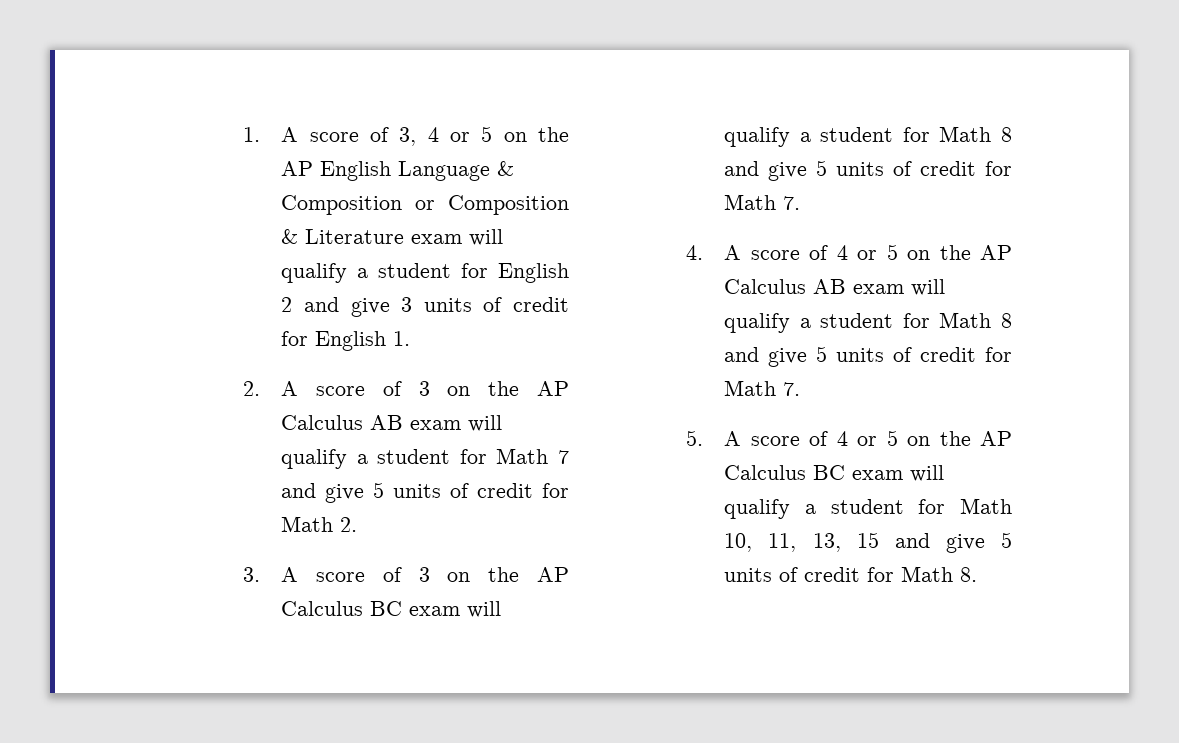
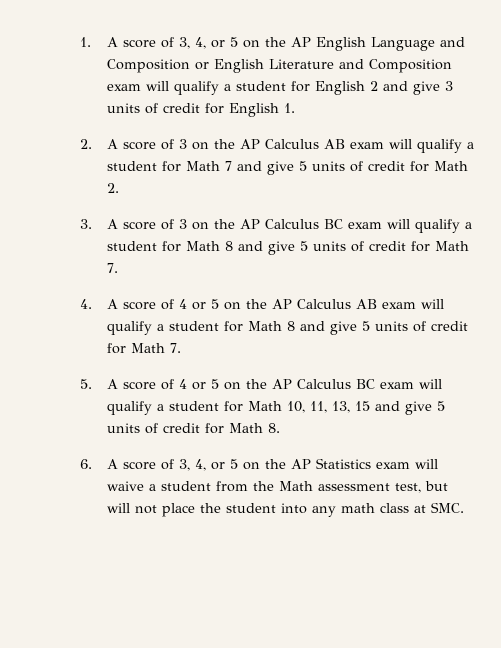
- 1. A score of 3, 4 or 5 on the AP English Language & Composition or Composition & Literature exam will qualify a student for English 2 and give 3 units of credit for English 1.
+ 1. A score of 3, 4, or 5 on the AP English Language and Composition or English Literature and Composition exam will qualify a student for English 2 and give 3 units of credit for English 1.
+ 6. A score of 3, 4, or 5 on the AP Statistics exam will waive a student from the Math assessment test, but will not place the student into any math class at SMC.

